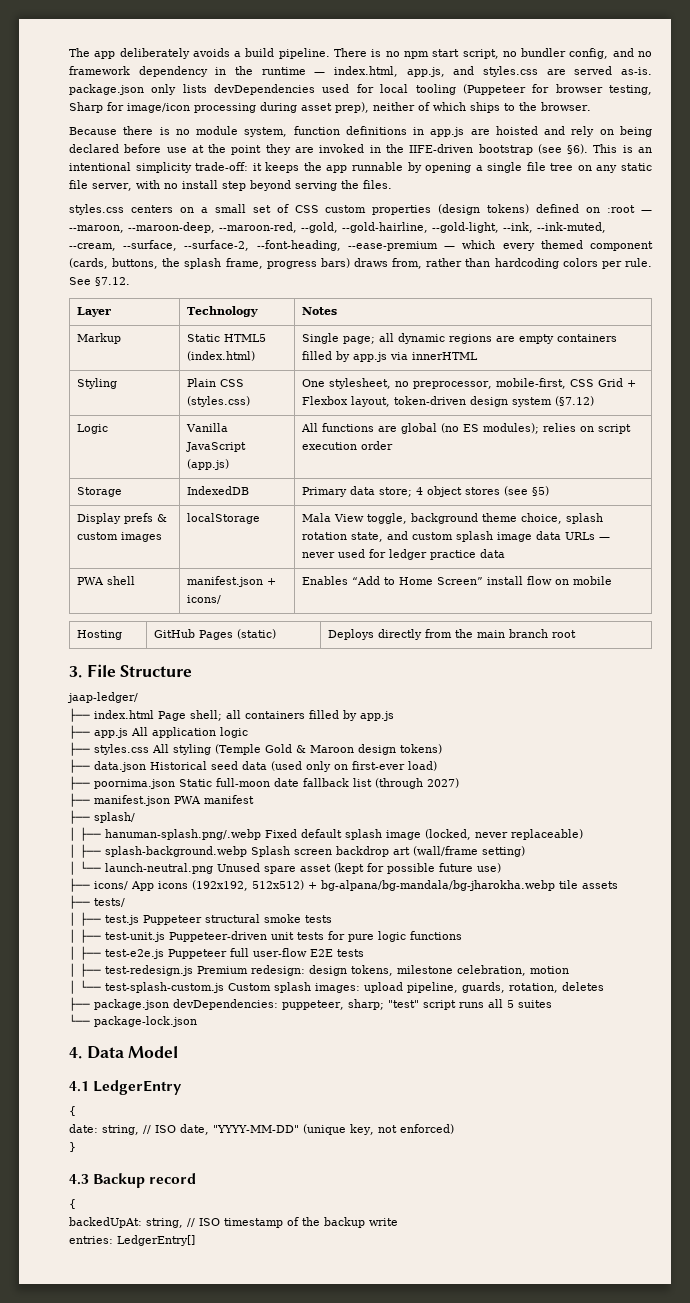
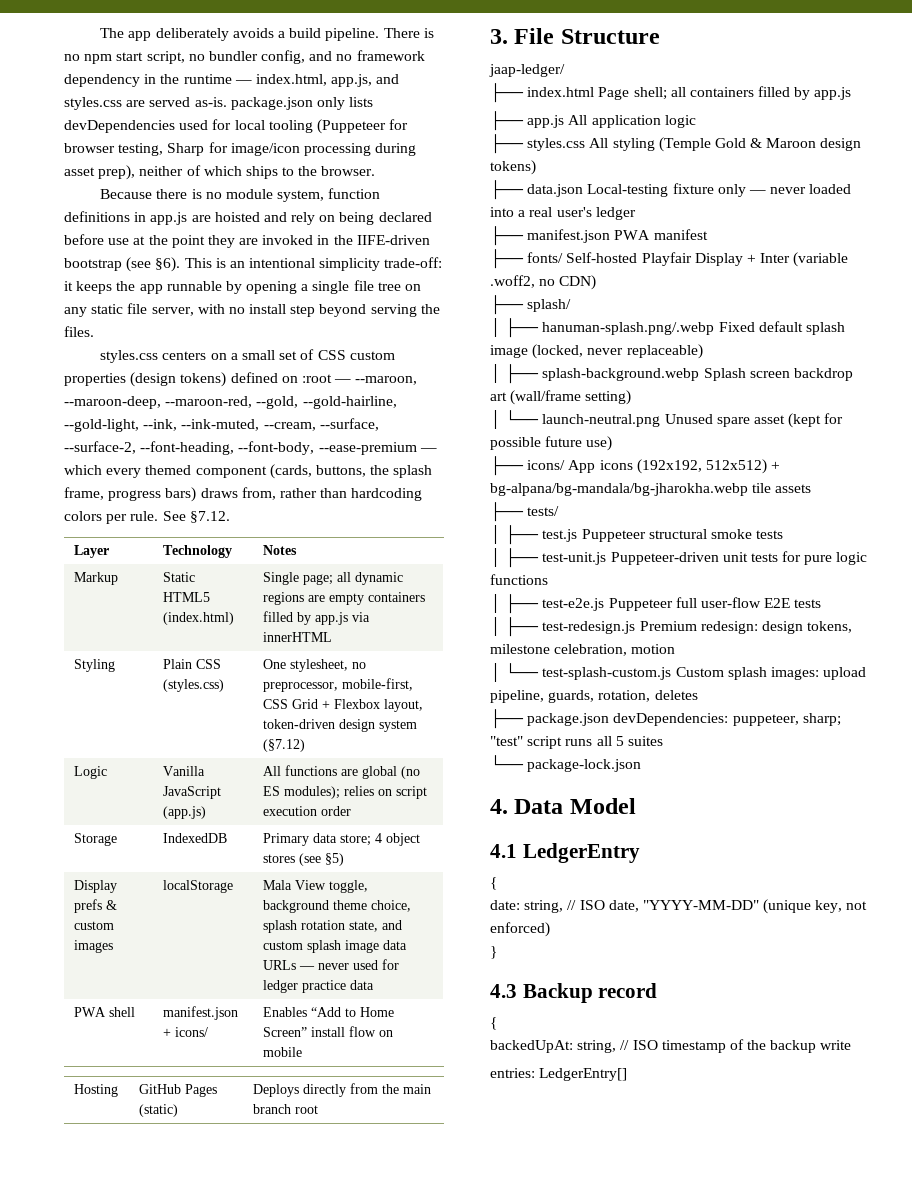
- styles.css centers on a small set of CSS custom properties (design tokens) defined on :root — --maroon, --maroon-deep, --maroon-red, --gold, --gold-hairline, --gold-light, --ink, --ink-muted, --cream, --surface, --surface-2, --font-heading, --ease-premium — which every themed component (cards, buttons, the splash frame, progress bars) draws from, rather than hardcoding colors per rule.
+ styles.css centers on a small set of CSS custom properties (design tokens) defined on :root — --maroon, --maroon-deep, --maroon-red, --gold, --gold-hairline, --gold-light, --ink, --ink-muted, --cream, --surface, --surface-2, --font-heading, --font-body, --ease-premium — which every themed component (cards, buttons, the splash frame, progress bars) draws from, rather than hardcoding colors per rule.
- ├── data.json Historical seed data (used only on first-ever load)
- ├── poornima.json Static full-moon date fallback list (through 2027)
+ ├── data.json Local-testing fixture only — never loaded into a real user's ledger
  ├── manifest.json PWA manifest
+ ├── fonts/ Self-hosted Playfair Display + Inter (variable .woff2, no CDN)

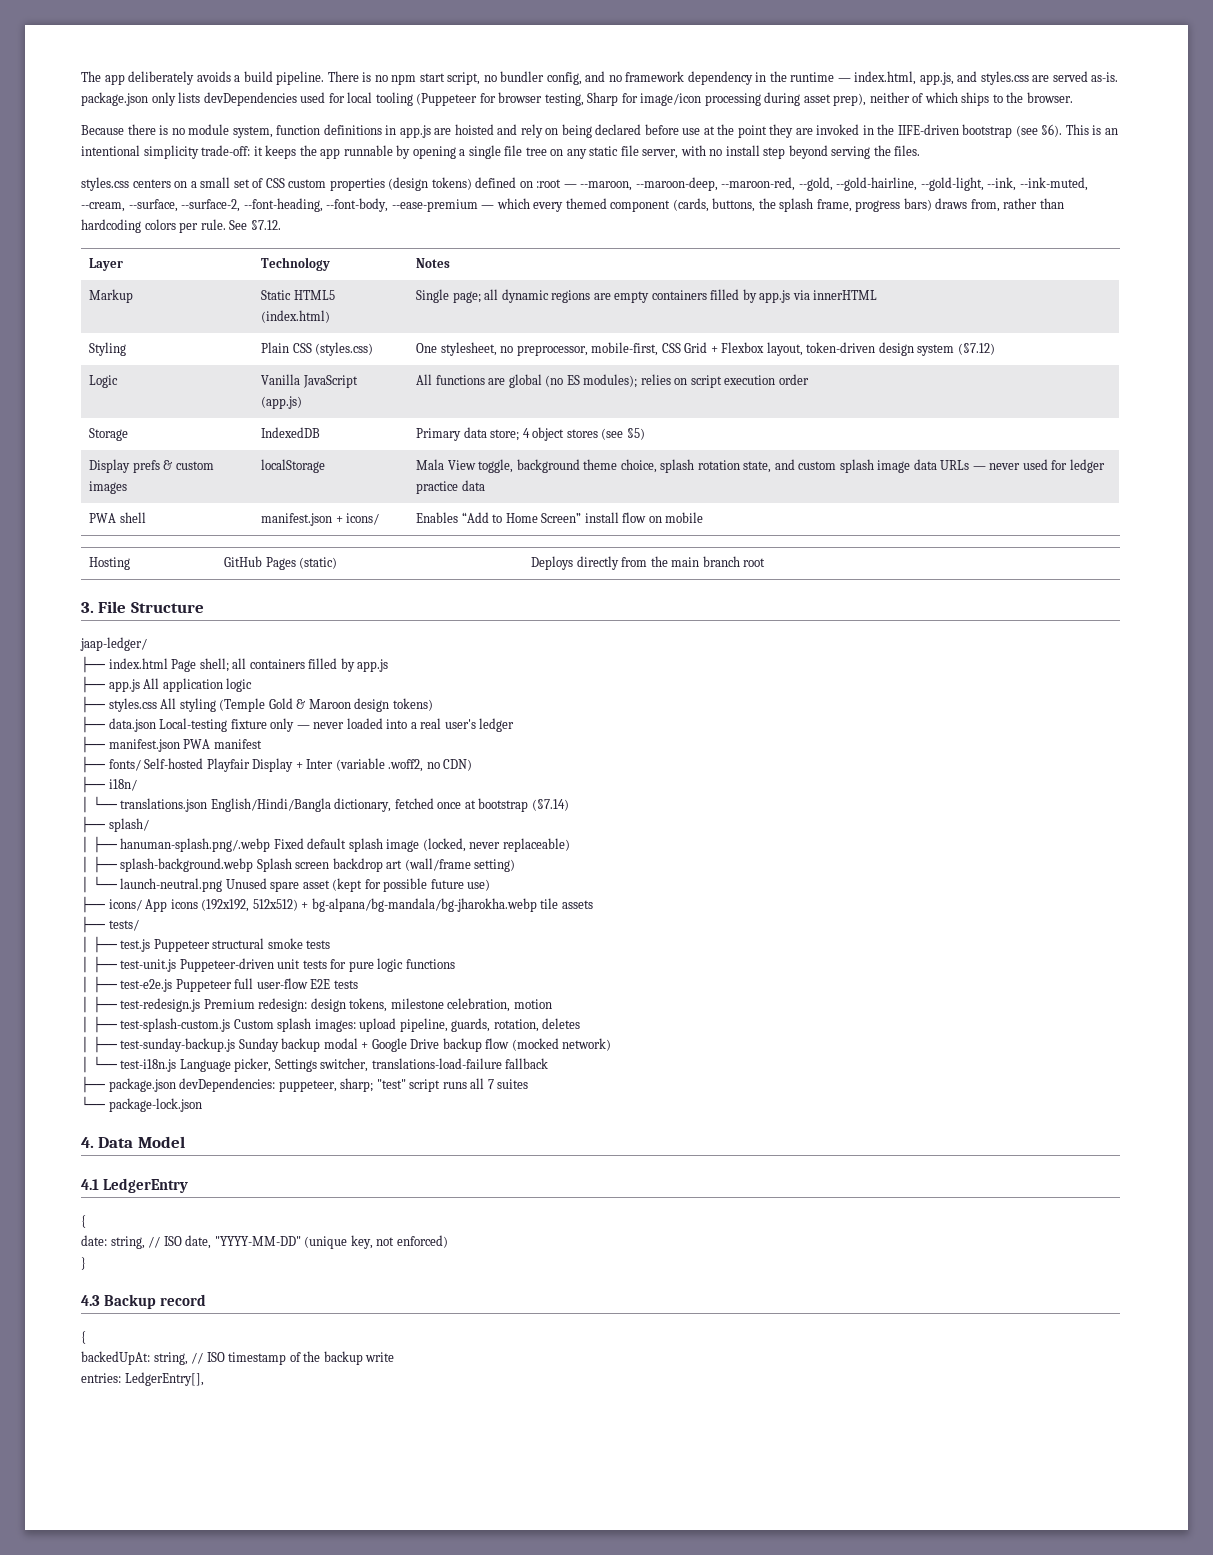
+ ├── i18n/
+ │ └── translations.json English/Hindi/Bangla dictionary, fetched once at bootstrap (§7.14)
- │ └── test-splash-custom.js Custom splash images: upload pipeline, guards, rotation, deletes
+ │ ├── test-splash-custom.js Custom splash images: upload pipeline, guards, rotation, deletes
+ │ ├── test-sunday-backup.js Sunday backup modal + Google Drive backup flow (mocked network)
+ │ └── test-i18n.js Language picker, Settings switcher, translations-load-failure fallback
- ├── package.json devDependencies: puppeteer, sharp; "test" script runs all 5 suites
+ ├── package.json devDependencies: puppeteer, sharp; "test" script runs all 7 suites
- entries: LedgerEntry[]
+ entries: LedgerEntry[],

